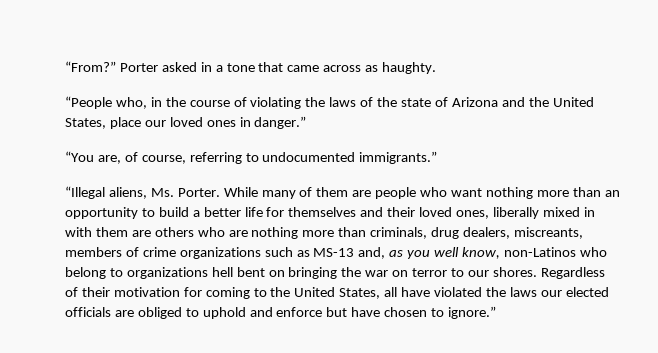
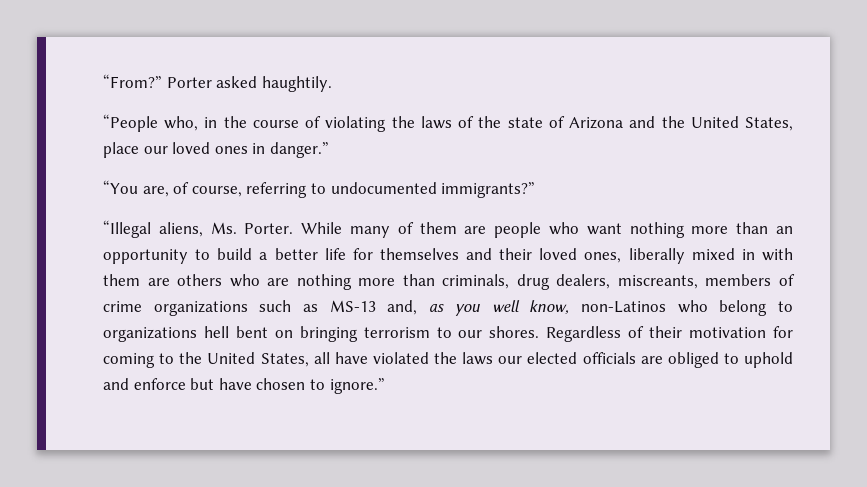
- Porter asked in a tone that came across as haughty.
+ Porter asked haughtily.
- “You are, of course, referring to undocumented immigrants.”
+ “You are, of course, referring to undocumented immigrants?”
- While many of them are people who want nothing more than an opportunity to build a better life for themselves and their loved ones, liberally mixed in with them are others who are nothing more than criminals, drug dealers, miscreants, members of crime organizations such as MS-13 and, as you well know, non-Latinos who belong to organizations hell bent on bringing the war on terror to our shores.
+ While many of them are people who want nothing more than an opportunity to build a better life for themselves and their loved ones, liberally mixed in with them are others who are nothing more than criminals, drug dealers, miscreants, members of crime organizations such as MS-13 and, as you well know, non-Latinos who belong to organizations hell bent on bringing terrorism to our shores.

